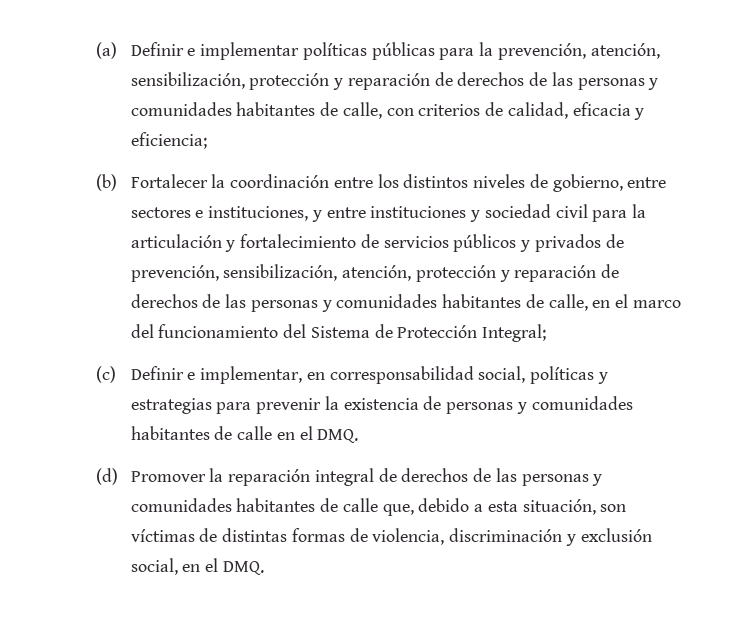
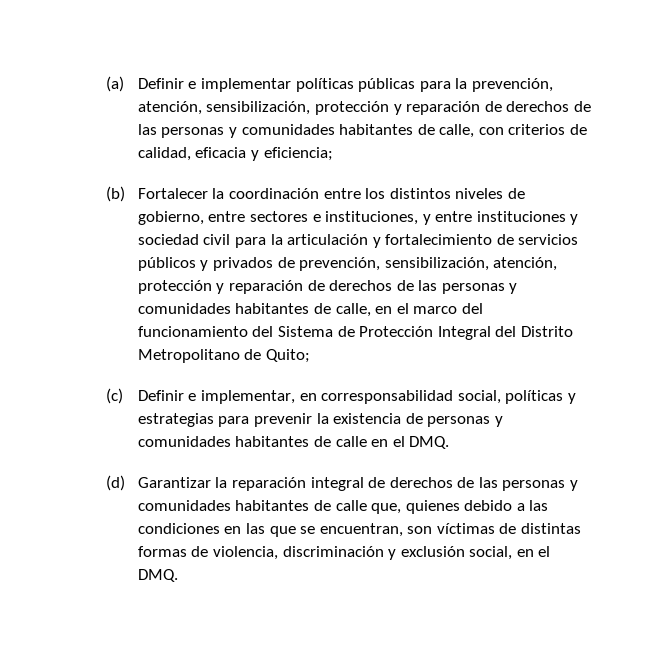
- (b) Fortalecer la coordinación entre los distintos niveles de gobierno, entre sectores e instituciones, y entre instituciones y sociedad civil para la articulación y fortalecimiento de servicios públicos y privados de prevención, sensibilización, atención, protección y reparación de derechos de las personas y comunidades habitantes de calle, en el marco del funcionamiento del Sistema de Protección Integral;
+ (b) Fortalecer la coordinación entre los distintos niveles de gobierno, entre sectores e instituciones, y entre instituciones y sociedad civil para la articulación y fortalecimiento de servicios públicos y privados de prevención, sensibilización, atención, protección y reparación de derechos de las personas y comunidades habitantes de calle, en el marco del funcionamiento del Sistema de Protección Integral del Distrito Metropolitano de Quito;
- (d) Promover la reparación integral de derechos de las personas y comunidades habitantes de calle que, debido a esta situación, son víctimas de distintas formas de violencia, discriminación y exclusión social, en el DMQ.
+ (d) Garantizar la reparación integral de derechos de las personas y comunidades habitantes de calle que, quienes debido a las condiciones en las que se encuentran, son víctimas de distintas formas de violencia, discriminación y exclusión social, en el DMQ.

